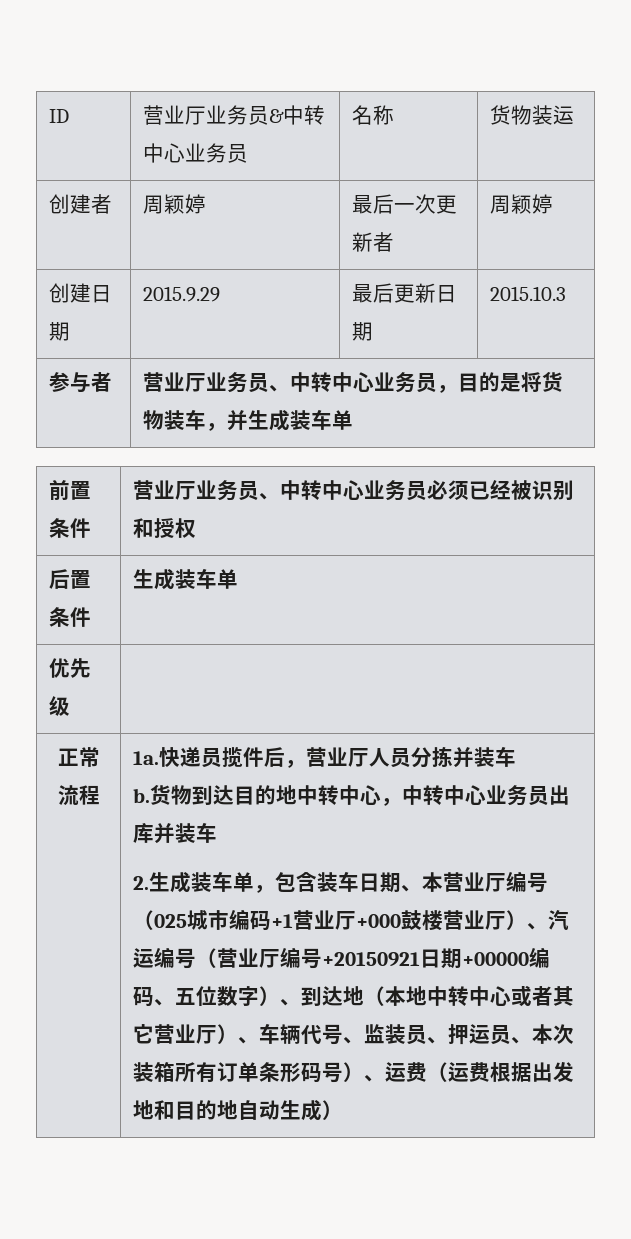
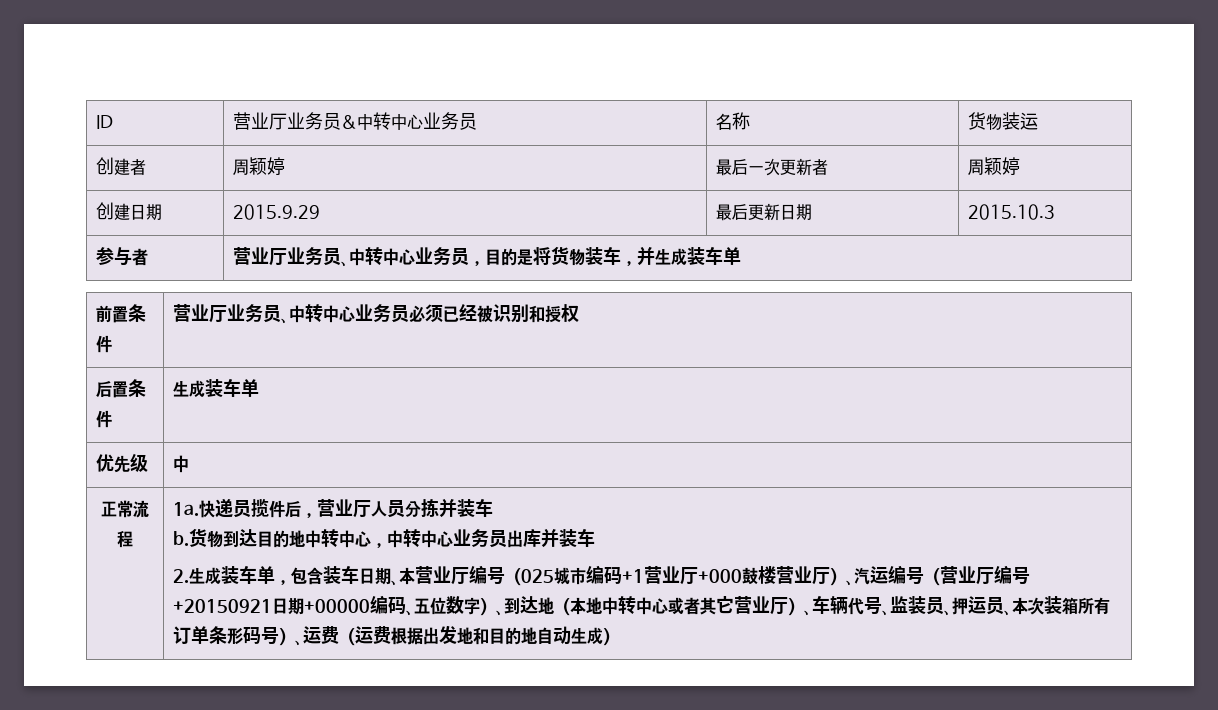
- 优先级 |
+ 优先级 | 中

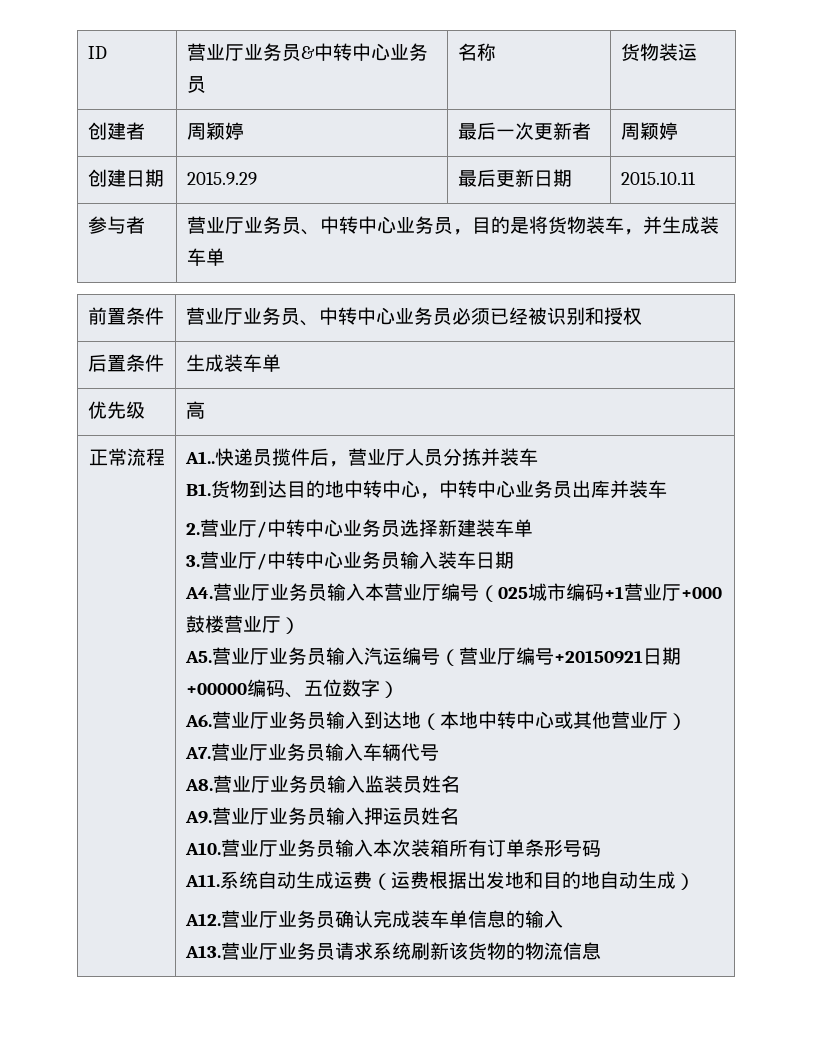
- 创建日期 | 2015.9.29 | 最后更新日期 | 2015.10.3
+ 创建日期 | 2015.9.29 | 最后更新日期 | 2015.10.11
- 优先级 | 中
+ 优先级 | 高
- 1a.
+ A1..
- b.货物到达目的地中转中心，中转中心业务员出库并装车
+ B1.货物到达目的地中转中心，中转中心业务员出库并装车
- 2.生成装车单，包含装车日期、本营业厅编号（025城市编码+1营业厅+000鼓楼营业厅）、汽运编号（营业厅编号+20150921日期+00000编码、五位数字）、到达地（本地中转中心或者其它营业厅）、车辆代号、监装员、押运员、本次装箱所有订单条形码号）、运费（运费根据出发地和目的地自动生成）
+ 2.营业厅/中转中心业务员选择新建装车单
+ 3.营业厅/中转中心业务员输入装车日期
+ A4.营业厅业务员输入本营业厅编号（025城市编码+1营业厅+000鼓楼营业厅）
+ A5.营业厅业务员输入汽运编号（营业厅编号+20150921日期+00000编码、五位数字）
+ A6.营业厅业务员输入到达地（本地中转中心或其他营业厅）
+ A7.营业厅业务员输入车辆代号
+ A8.营业厅业务员输入监装员姓名
+ A9.营业厅业务员输入押运员姓名
+ A10.营业厅业务员输入本次装箱所有订单条形号码
+ A11.系统自动生成运费（运费根据出发地和目的地自动生成）
+ A12.营业厅业务员确认完成装车单信息的输入
+ A13.营业厅业务员请求系统刷新该货物的物流信息

